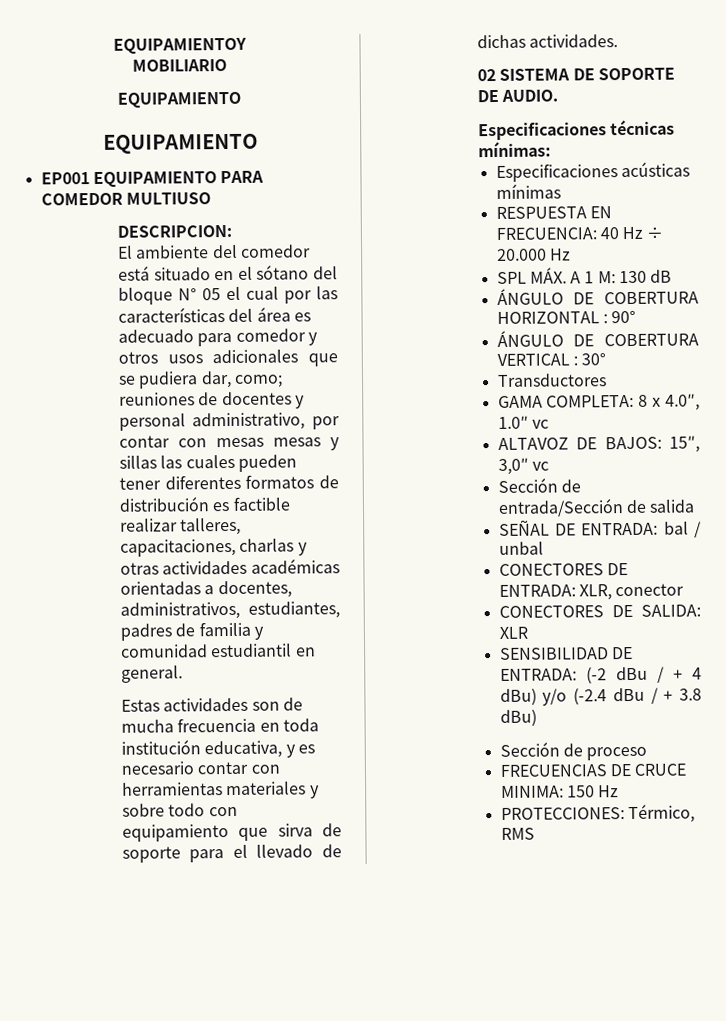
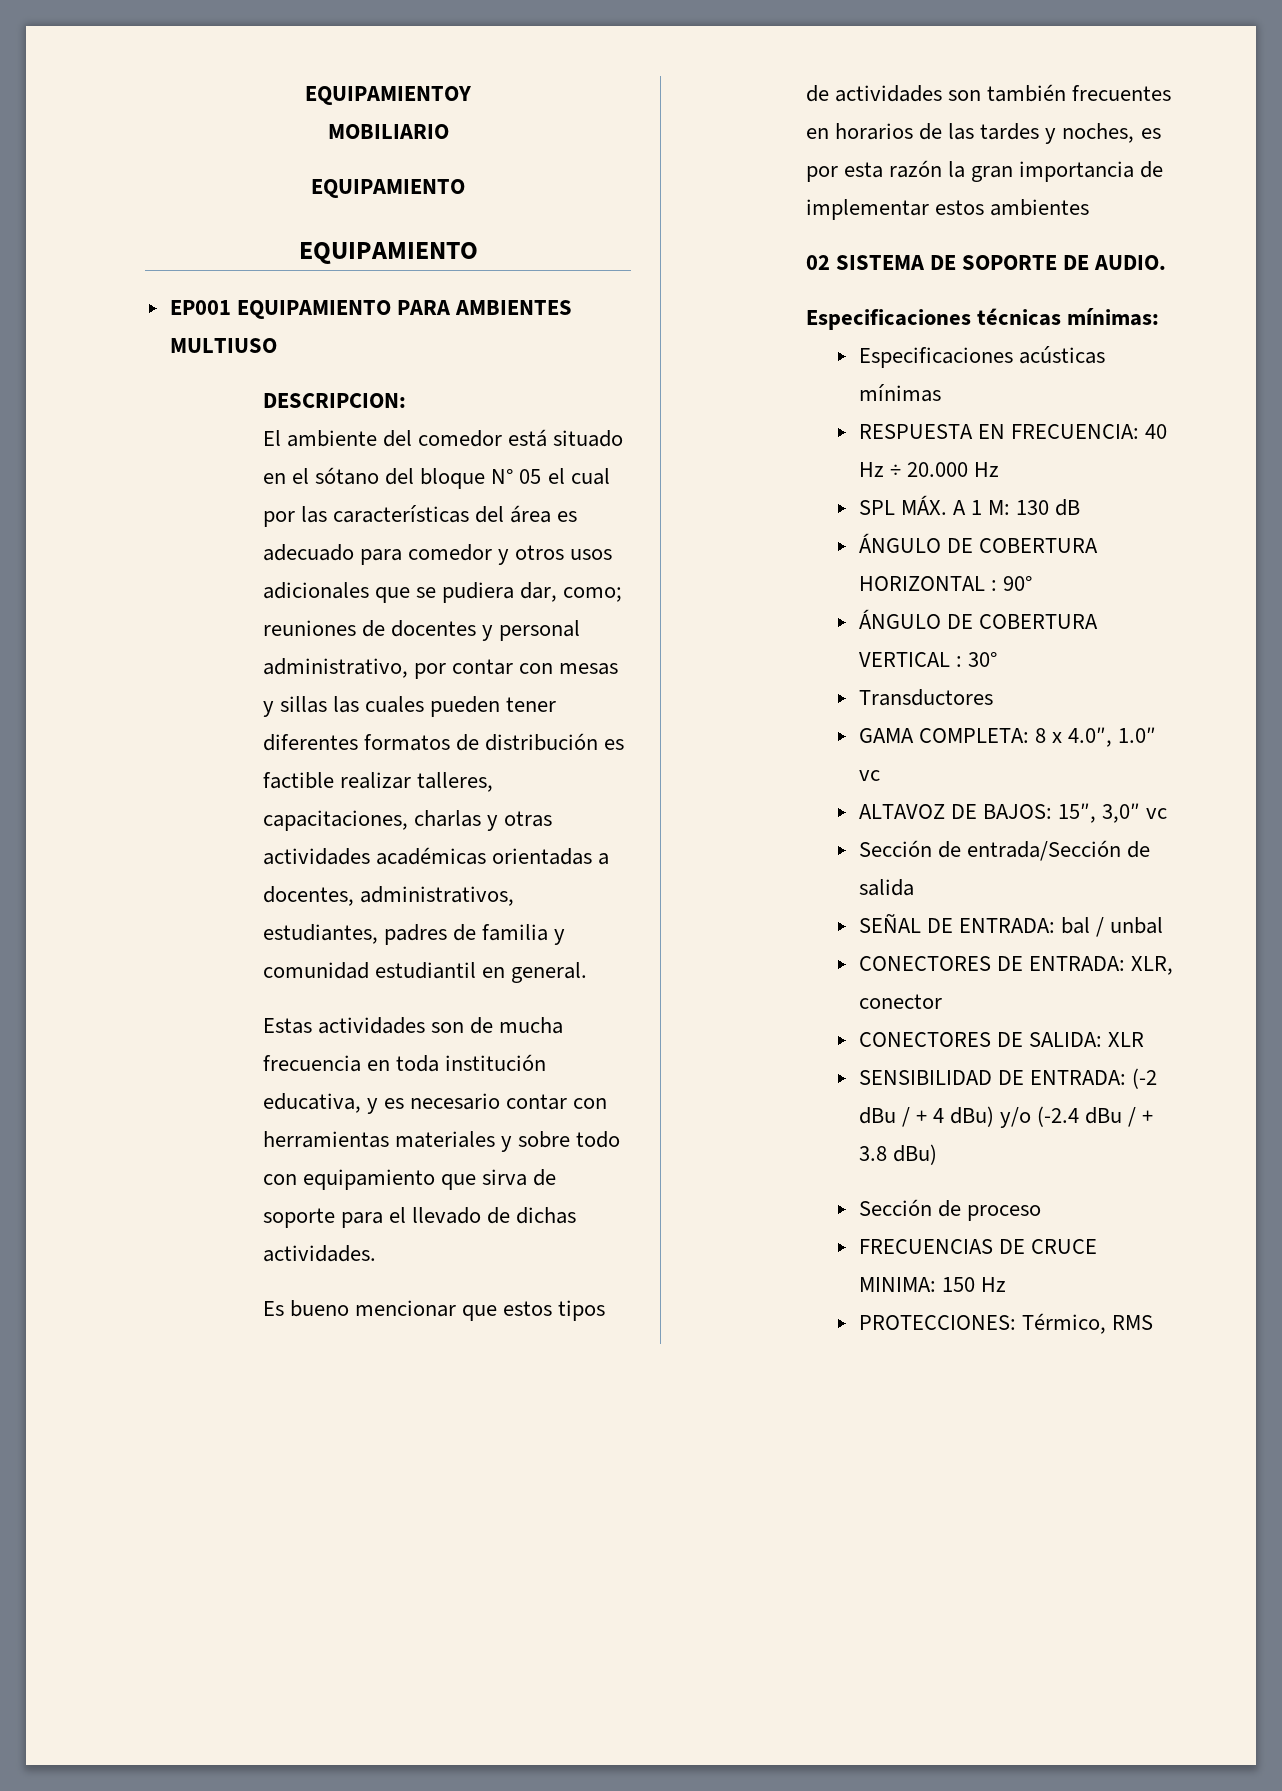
- EP001 EQUIPAMIENTO PARA COMEDOR MULTIUSO
+ EP001 EQUIPAMIENTO PARA AMBIENTES MULTIUSO
- reuniones de docentes y personal administrativo, por contar con mesas mesas y sillas las cuales pueden tener diferentes formatos de distribución es factible realizar talleres, capacitaciones, charlas y otras actividades académicas orientadas a docentes, administrativos, estudiantes, padres de familia y comunidad estudiantil en general.
+ reuniones de docentes y personal administrativo, por contar con mesas y sillas las cuales pueden tener diferentes formatos de distribución es factible realizar talleres, capacitaciones, charlas y otras actividades académicas orientadas a docentes, administrativos, estudiantes, padres de familia y comunidad estudiantil en general.
+ Es bueno mencionar que estos tipos de actividades son también frecuentes en horarios de las tardes y noches, es por esta razón la gran importancia de implementar estos ambientes

